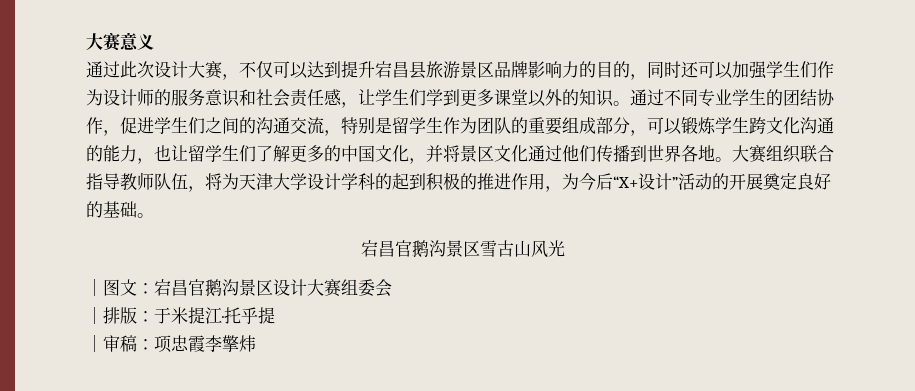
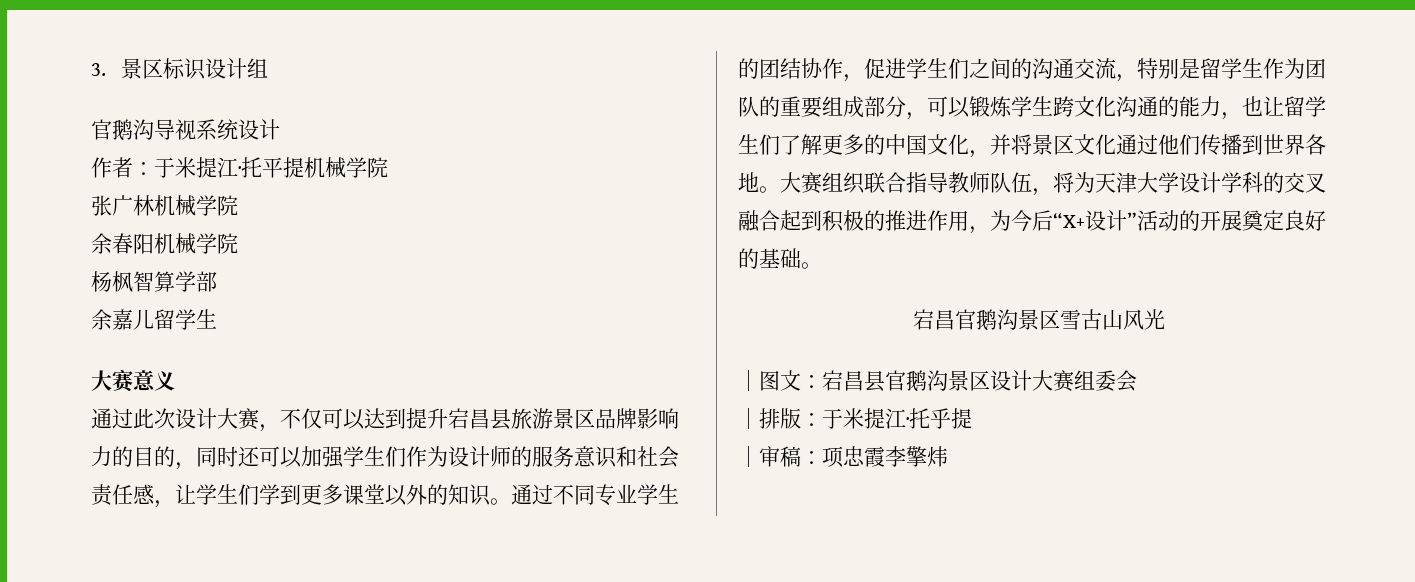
+ 3.景区标识设计组
+ 官鹅沟导视系统设计
+ 作者：于米提江·托平提机械学院
+ 张广林机械学院
+ 余春阳机械学院
+ 杨枫智算学部
+ 余嘉儿留学生
- 大赛组织联合指导教师队伍，将为天津大学设计学科的起到积极的推进作用，为今后“X+设计”活动的开展奠定良好的基础。
+ 大赛组织联合指导教师队伍，将为天津大学设计学科的交叉融合起到积极的推进作用，为今后“X+设计”活动的开展奠定良好的基础。
- ｜图文：宕昌官鹅沟景区设计大赛组委会
+ ｜图文：宕昌县官鹅沟景区设计大赛组委会

